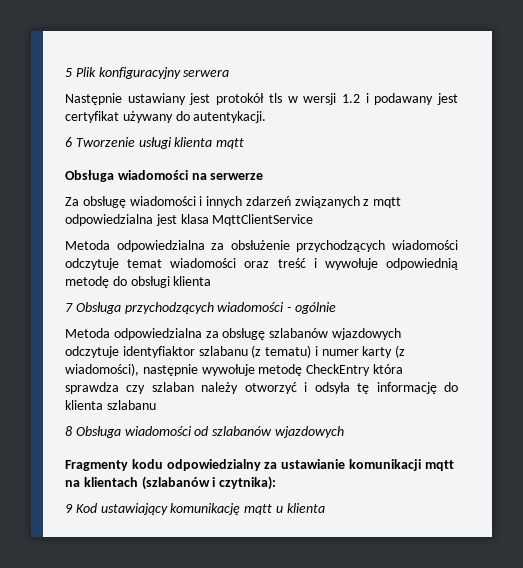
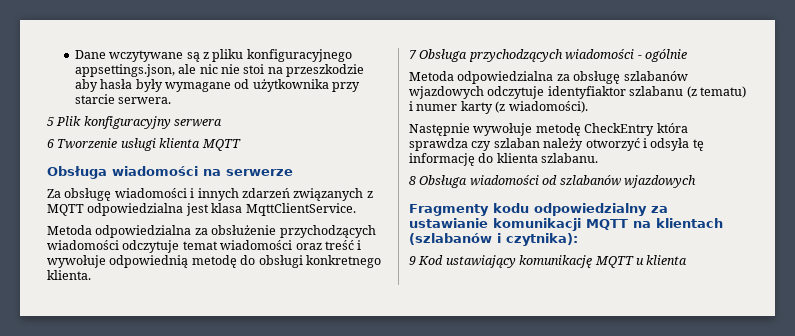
+ Dane wczytywane są z pliku konfiguracyjnego appsettings.json, ale nic nie stoi na przeszkodzie aby hasła były wymagane od użytkownika przy starcie serwera.
  5 Plik konfiguracyjny serwera
- Następnie ustawiany jest protokół tls w wersji 1.2 i podawany jest certyfikat używany do autentykacji.
- 6 Tworzenie usługi klienta mqtt
+ 6 Tworzenie usługi klienta MQTT
- Za obsługę wiadomości i innych zdarzeń związanych z mqtt odpowiedzialna jest klasa MqttClientService
+ Za obsługę wiadomości i innych zdarzeń związanych z MQTT odpowiedzialna jest klasa MqttClientService.
- Metoda odpowiedzialna za obsłużenie przychodzących wiadomości odczytuje temat wiadomości oraz treść i wywołuje odpowiednią metodę do obsługi klienta
+ Metoda odpowiedzialna za obsłużenie przychodzących wiadomości odczytuje temat wiadomości oraz treść i wywołuje odpowiednią metodę do obsługi konkretnego klienta.
- Metoda odpowiedzialna za obsługę szlabanów wjazdowych odczytuje identyfiaktor szlabanu (z tematu) i numer karty (z wiadomości), następnie wywołuje metodę CheckEntry która sprawdza czy szlaban należy otworzyć i odsyła tę informację do klienta szlabanu
+ Metoda odpowiedzialna za obsługę szlabanów wjazdowych odczytuje identyfiaktor szlabanu (z tematu) i numer karty (z wiadomości).
+ Następnie wywołuje metodę CheckEntry która sprawdza czy szlaban należy otworzyć i odsyła tę informację do klienta szlabanu.
- Fragmenty kodu odpowiedzialny za ustawianie komunikacji mqtt na klientach (szlabanów i czytnika):
+ Fragmenty kodu odpowiedzialny za ustawianie komunikacji MQTT na klientach (szlabanów i czytnika):
- 9 Kod ustawiający komunikację mqtt u klienta
+ 9 Kod ustawiający komunikację MQTT u klienta

